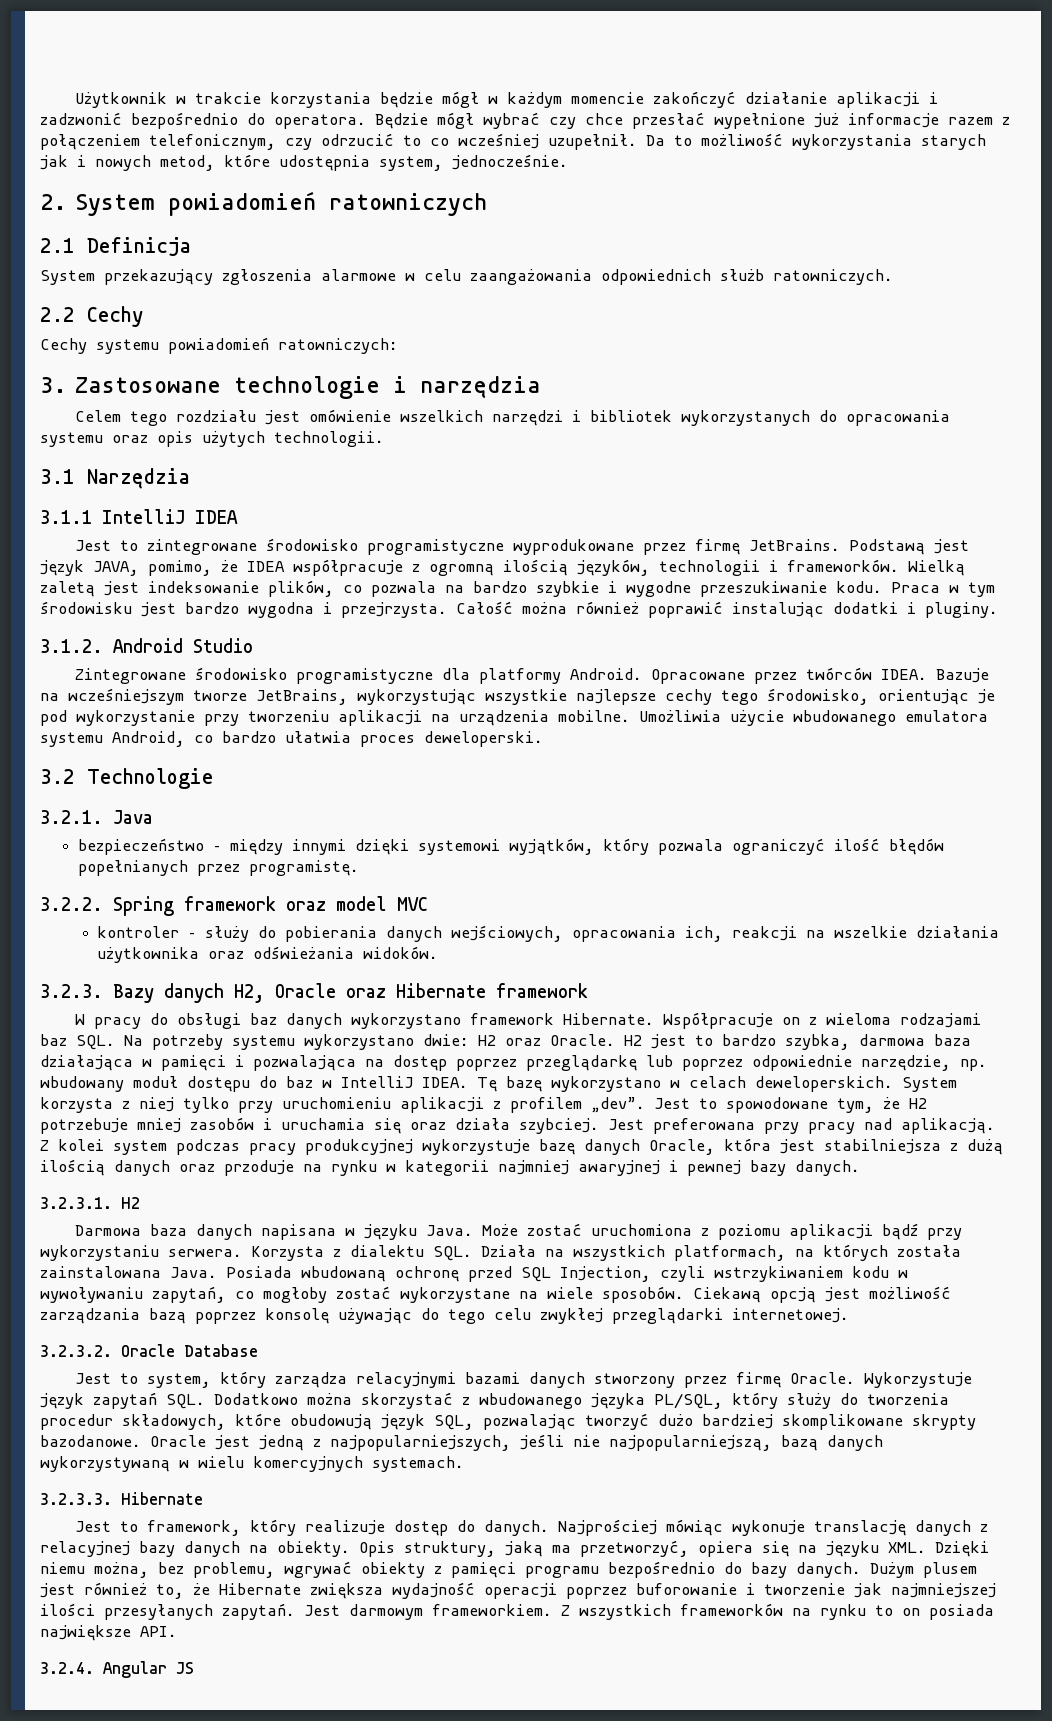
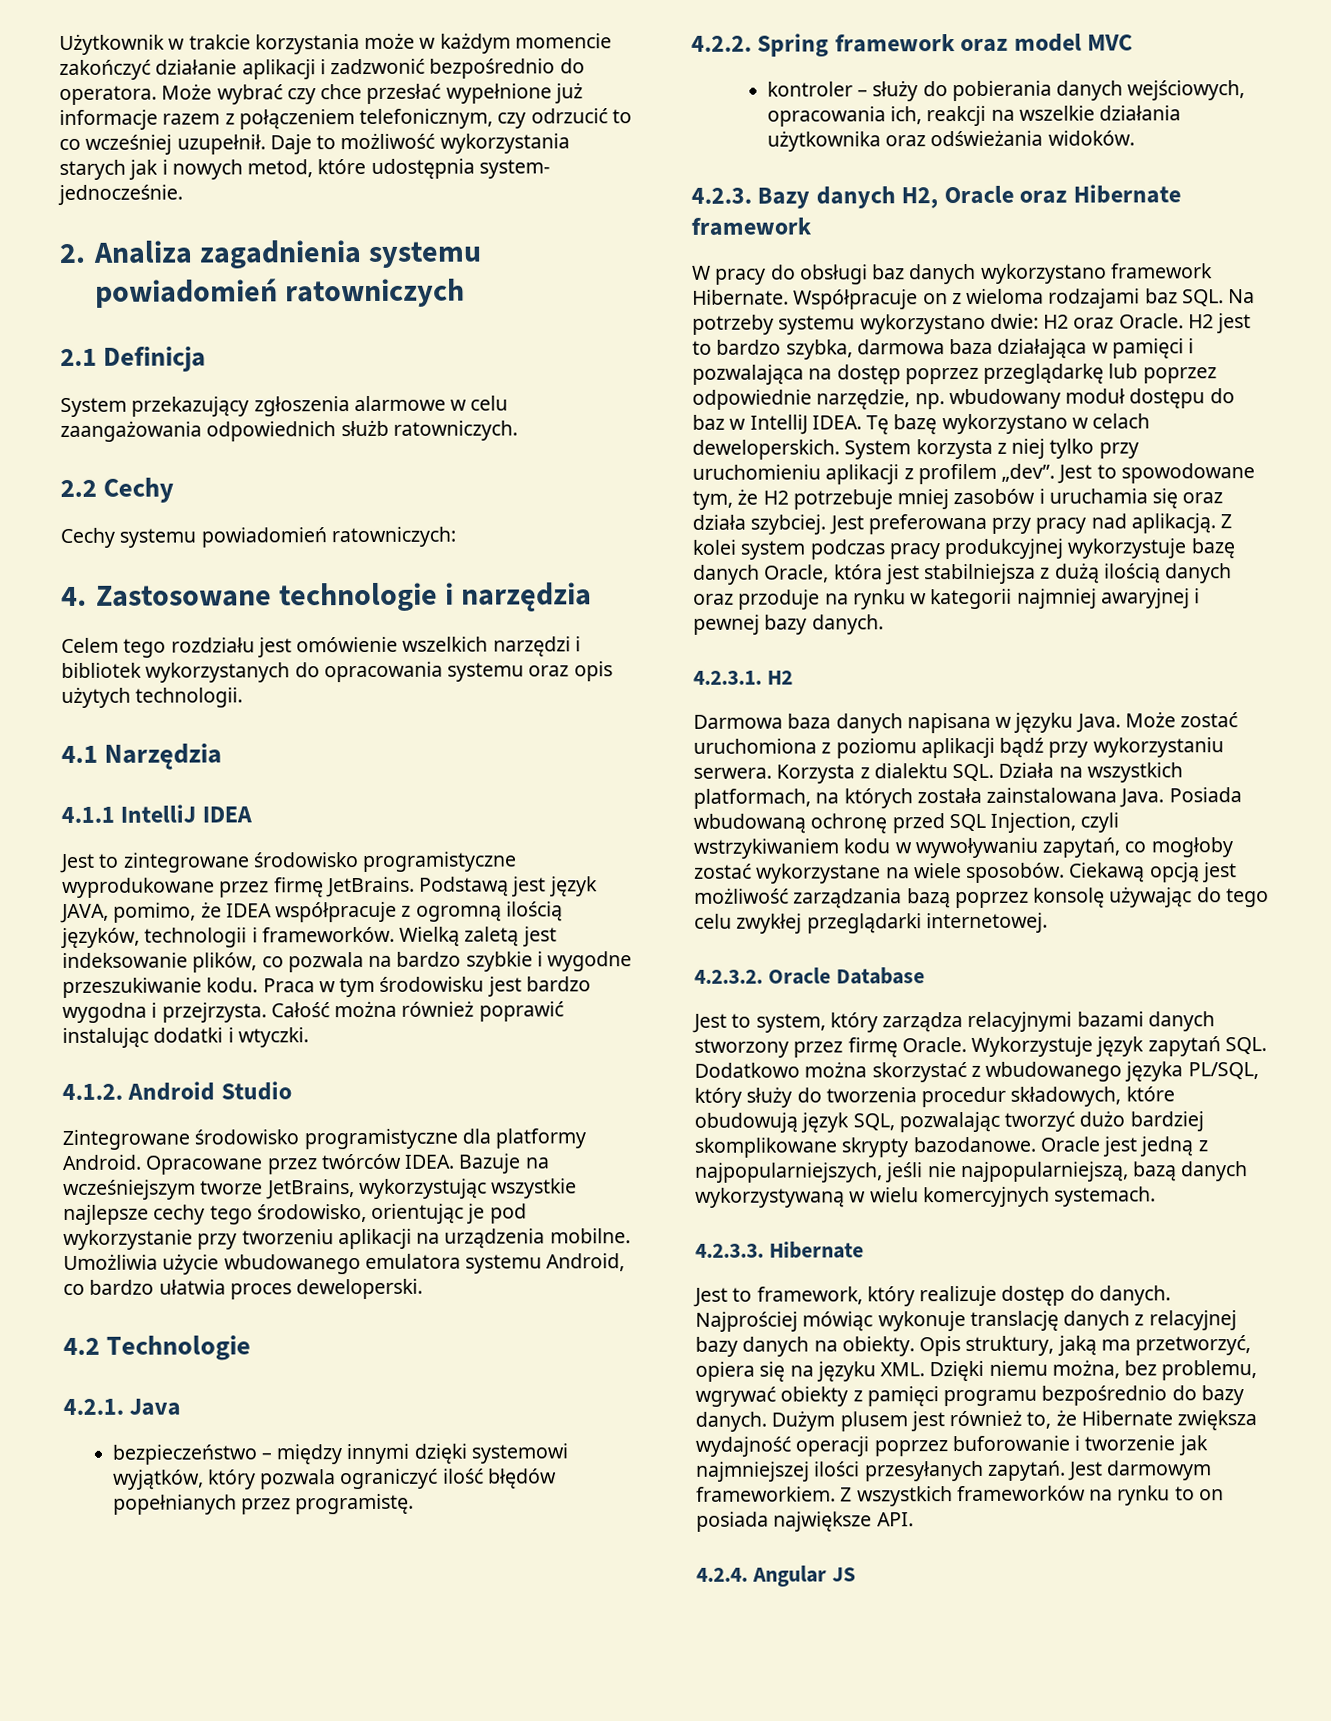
- Użytkownik w trakcie korzystania będzie mógł w każdym momencie zakończyć działanie aplikacji i zadzwonić bezpośrednio do operatora.
+ Użytkownik w trakcie korzystania może w każdym momencie zakończyć działanie aplikacji i zadzwonić bezpośrednio do operatora.
- Będzie mógł wybrać czy chce przesłać wypełnione już informacje razem z połączeniem telefonicznym, czy odrzucić to co wcześniej uzupełnił.
+ Może wybrać czy chce przesłać wypełnione już informacje razem z połączeniem telefonicznym, czy odrzucić to co wcześniej uzupełnił.
- Da to możliwość wykorzystania starych jak i nowych metod, które udostępnia system, jednocześnie.
+ Daje to możliwość wykorzystania starych jak i nowych metod, które udostępnia system- jednocześnie.
- 2. System powiadomień ratowniczych
+ 2. Analiza zagadnienia systemu powiadomień ratowniczych
- 3. Zastosowane technologie i narzędzia
+ 4. Zastosowane technologie i narzędzia
- 3.1 Narzędzia
+ 4.1 Narzędzia
- 3.1.1 IntelliJ IDEA
+ 4.1.1 IntelliJ IDEA
- Całość można również poprawić instalując dodatki i pluginy.
- 3.1.2. Android Studio
+ Całość można również poprawić instalując dodatki i wtyczki.
+ 4.1.2. Android Studio
- 3.2 Technologie
+ 4.2 Technologie
- 3.2.1. Java
+ 4.2.1. Java
- 3.2.2. Spring framework oraz model MVC
+ 4.2.2. Spring framework oraz model MVC
- 3.2.3. Bazy danych H2, Oracle oraz Hibernate framework
+ 4.2.3. Bazy danych H2, Oracle oraz Hibernate framework
- 3.2.3.1. H2
+ 4.2.3.1. H2
- 3.2.3.2. Oracle Database
+ 4.2.3.2. Oracle Database
- 3.2.3.3. Hibernate
+ 4.2.3.3. Hibernate
- 3.2.4. Angular JS
+ 4.2.4. Angular JS

